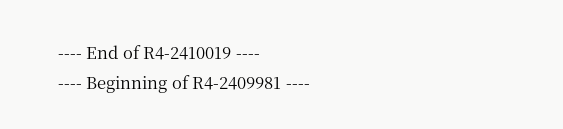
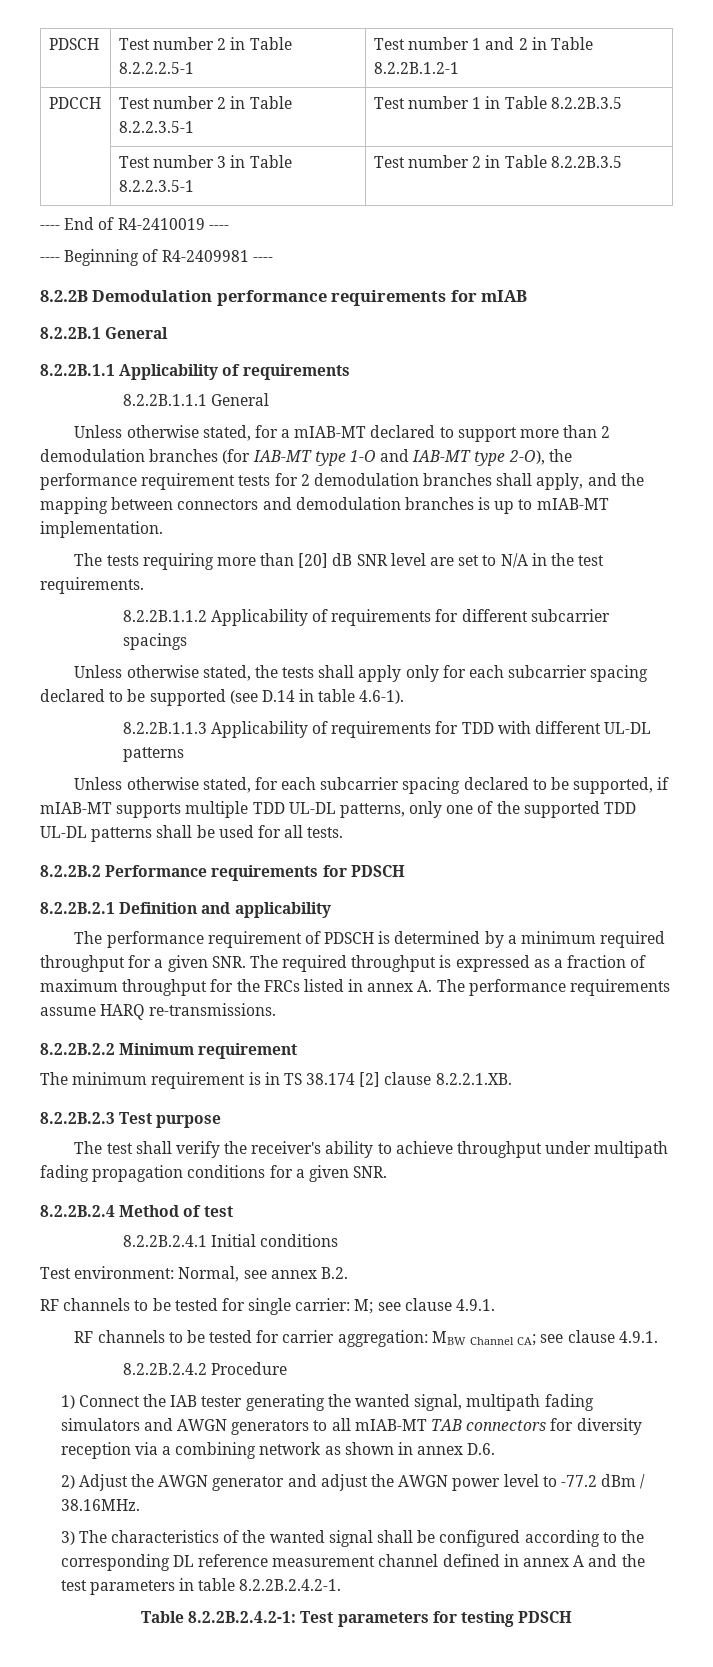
+ PDSCH | Test number 2 in Table 8.2.2.2.5-1 | Test number 1 and 2 in Table 8.2.2B.1.2-1
+ PDCCH | Test number 2 in Table 8.2.2.3.5-1 | Test number 1 in Table 8.2.2B.3.5
+ | Test number 3 in Table 8.2.2.3.5-1 | Test number 2 in Table 8.2.2B.3.5
+ 8.2.2B Demodulation performance requirements for mIAB
+ 8.2.2B.1 General
+ 8.2.2B.1.1 Applicability of requirements
+ 8.2.2B.1.1.1 General
+ Unless otherwise stated, for a mIAB-MT declared to support more than 2 demodulation branches (for IAB-MT type 1-O and IAB-MT type 2-O), the performance requirement tests for 2 demodulation branches shall apply, and the mapping between connectors and demodulation branches is up to mIAB-MT implementation.
+ The tests requiring more than [20] dB SNR level are set to N/A in the test requirements.
+ 8.2.2B.1.1.2 Applicability of requirements for different subcarrier spacings
+ Unless otherwise stated, the tests shall apply only for each subcarrier spacing declared to be supported (see D.14 in table 4.6-1).
+ 8.2.2B.1.1.3 Applicability of requirements for TDD with different UL-DL patterns
+ Unless otherwise stated, for each subcarrier spacing declared to be supported, if mIAB-MT supports multiple TDD UL-DL patterns, only one of the supported TDD UL-DL patterns shall be used for all tests.
+ 8.2.2B.2 Performance requirements for PDSCH
+ 8.2.2B.2.1 Definition and applicability
+ The performance requirement of PDSCH is determined by a minimum required throughput for a given SNR. The required throughput is expressed as a fraction of maximum throughput for the FRCs listed in annex A. The performance requirements assume HARQ re-transmissions.
+ 8.2.2B.2.2 Minimum requirement
+ The minimum requirement is in TS 38.174 [2] clause 8.2.2.1.XB.
+ 8.2.2B.2.3 Test purpose
+ The test shall verify the receiver's ability to achieve throughput under multipath fading propagation conditions for a given SNR.
+ 8.2.2B.2.4 Method of test
+ 8.2.2B.2.4.1 Initial conditions
+ Test environment: Normal, see annex B.2.
+ RF channels to be tested for single carrier: M; see clause 4.9.1.
+ RF channels to be tested for carrier aggregation: MBW Channel CA; see clause 4.9.1.
+ 8.2.2B.2.4.2 Procedure
+ 1) Connect the IAB tester generating the wanted signal, multipath fading simulators and AWGN generators to all mIAB-MT TAB connectors for diversity reception via a combining network as shown in annex D.6.
+ 2) Adjust the AWGN generator and adjust the AWGN power level to -77.2 dBm / 38.16MHz.
+ 3) The characteristics of the wanted signal shall be configured according to the corresponding DL reference measurement channel defined in annex A and the test parameters in table 8.2.2B.2.4.2-1.
+ Table 8.2.2B.2.4.2-1: Test parameters for testing PDSCH

